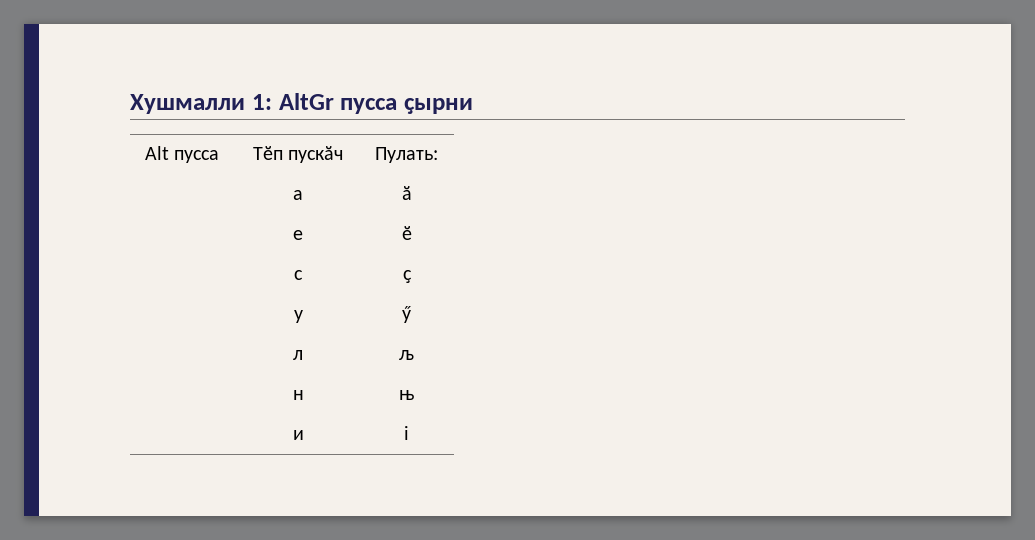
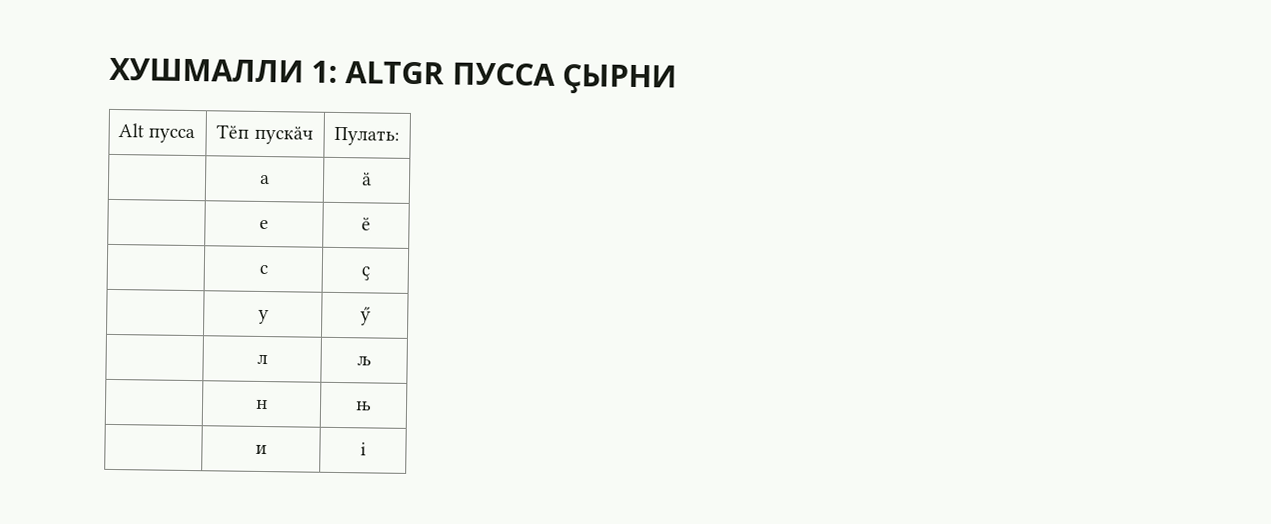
- Хушмалли 1: AltGr пусса ҫырни
+ ХУШМАЛЛИ 1: ALTGR ПУССА ҪЫРНИ

